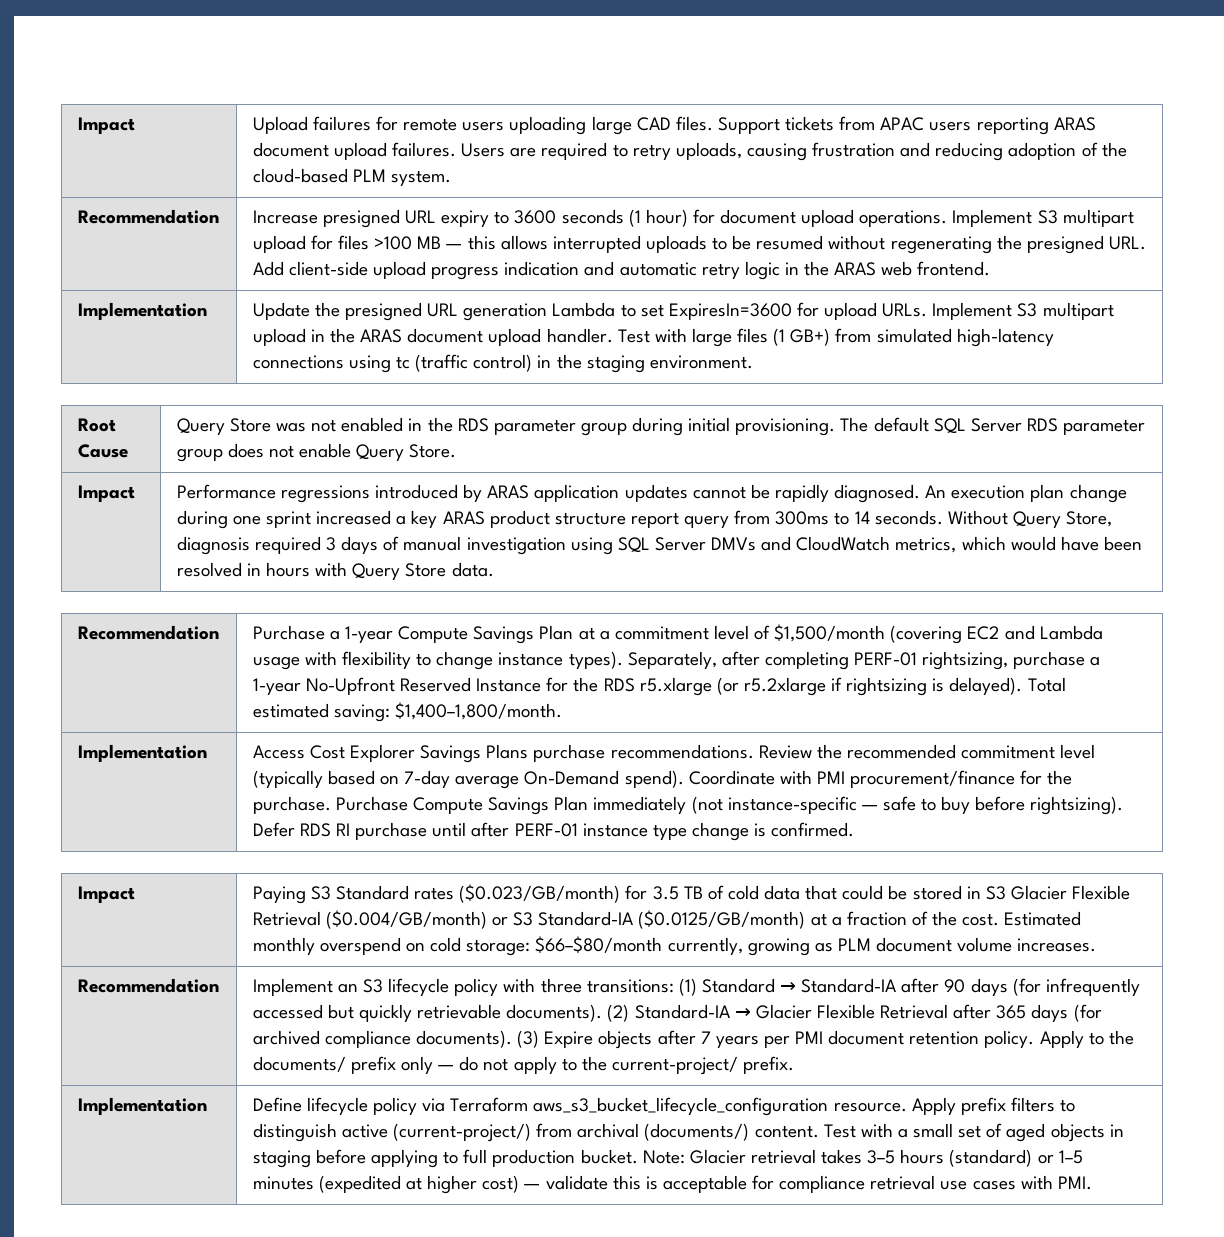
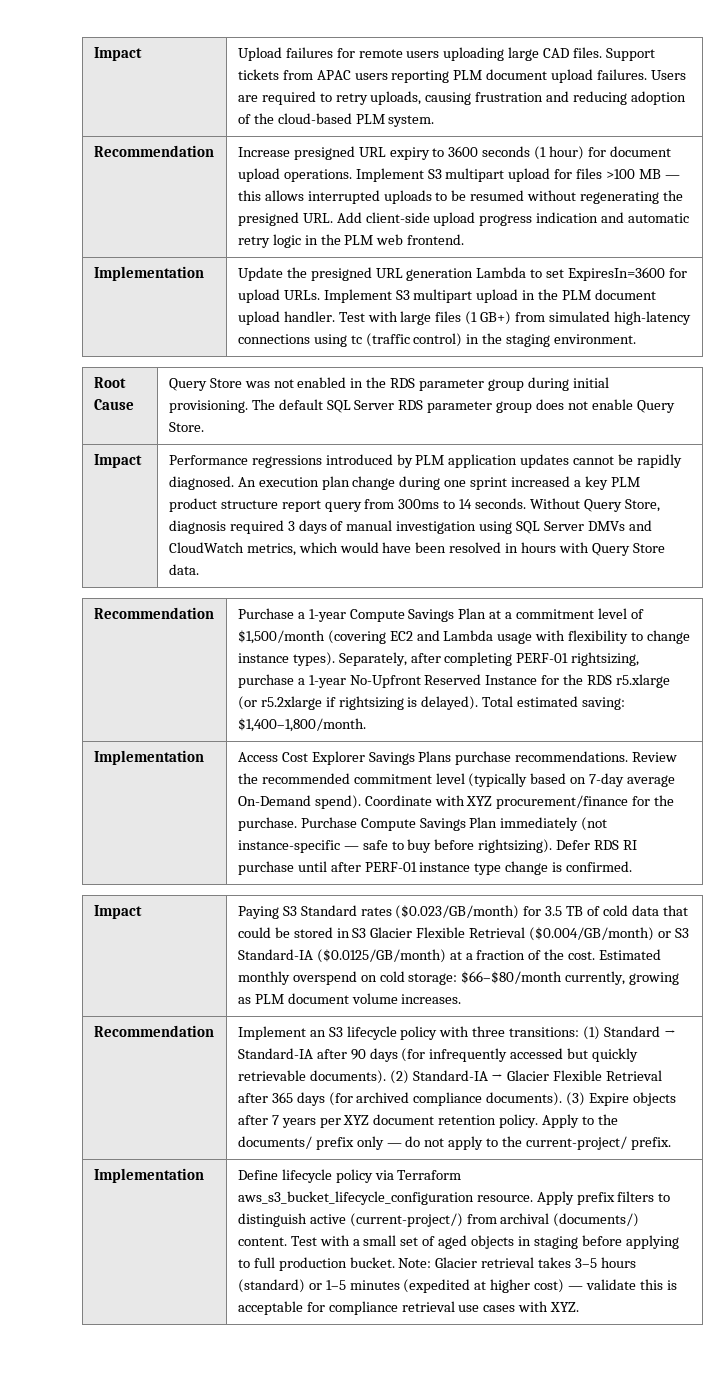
- Impact | Upload failures for remote users uploading large CAD files. Support tickets from APAC users reporting ARAS document upload failures. Users are required to retry uploads, causing frustration and reducing adoption of the cloud-based PLM system.
+ Impact | Upload failures for remote users uploading large CAD files. Support tickets from APAC users reporting PLM document upload failures. Users are required to retry uploads, causing frustration and reducing adoption of the cloud-based PLM system.
- Implement S3 multipart upload for files >100 MB — this allows interrupted uploads to be resumed without regenerating the presigned URL. Add client-side upload progress indication and automatic retry logic in the ARAS web frontend.
+ Implement S3 multipart upload for files >100 MB — this allows interrupted uploads to be resumed without regenerating the presigned URL. Add client-side upload progress indication and automatic retry logic in the PLM web frontend.
- Implement S3 multipart upload in the ARAS document upload handler.
+ Implement S3 multipart upload in the PLM document upload handler.
- Performance regressions introduced by ARAS application updates cannot be rapidly diagnosed.
+ Performance regressions introduced by PLM application updates cannot be rapidly diagnosed.
- An execution plan change during one sprint increased a key ARAS product structure report query from 300ms to 14 seconds.
+ An execution plan change during one sprint increased a key PLM product structure report query from 300ms to 14 seconds.
- Coordinate with PMI procurement/finance for the purchase.
+ Coordinate with XYZ procurement/finance for the purchase.
- (3) Expire objects after 7 years per PMI document retention policy.
+ (3) Expire objects after 7 years per XYZ document retention policy.
- Note: Glacier retrieval takes 3–5 hours (standard) or 1–5 minutes (expedited at higher cost) — validate this is acceptable for compliance retrieval use cases with PMI.
+ Note: Glacier retrieval takes 3–5 hours (standard) or 1–5 minutes (expedited at higher cost) — validate this is acceptable for compliance retrieval use cases with XYZ.

